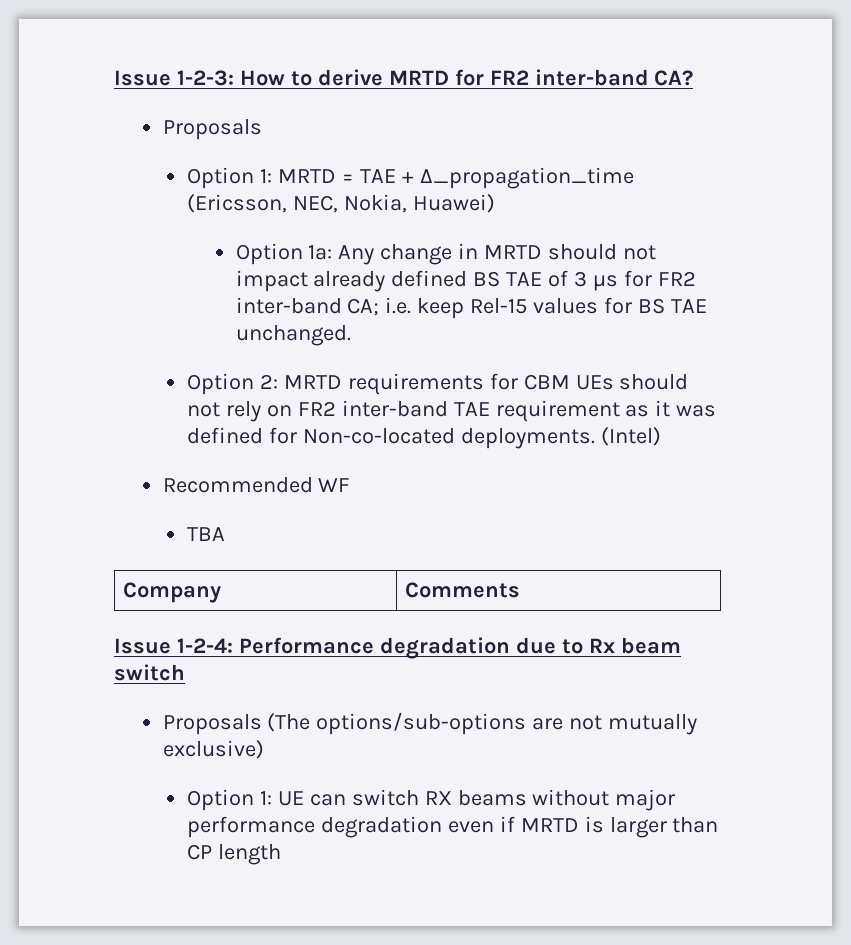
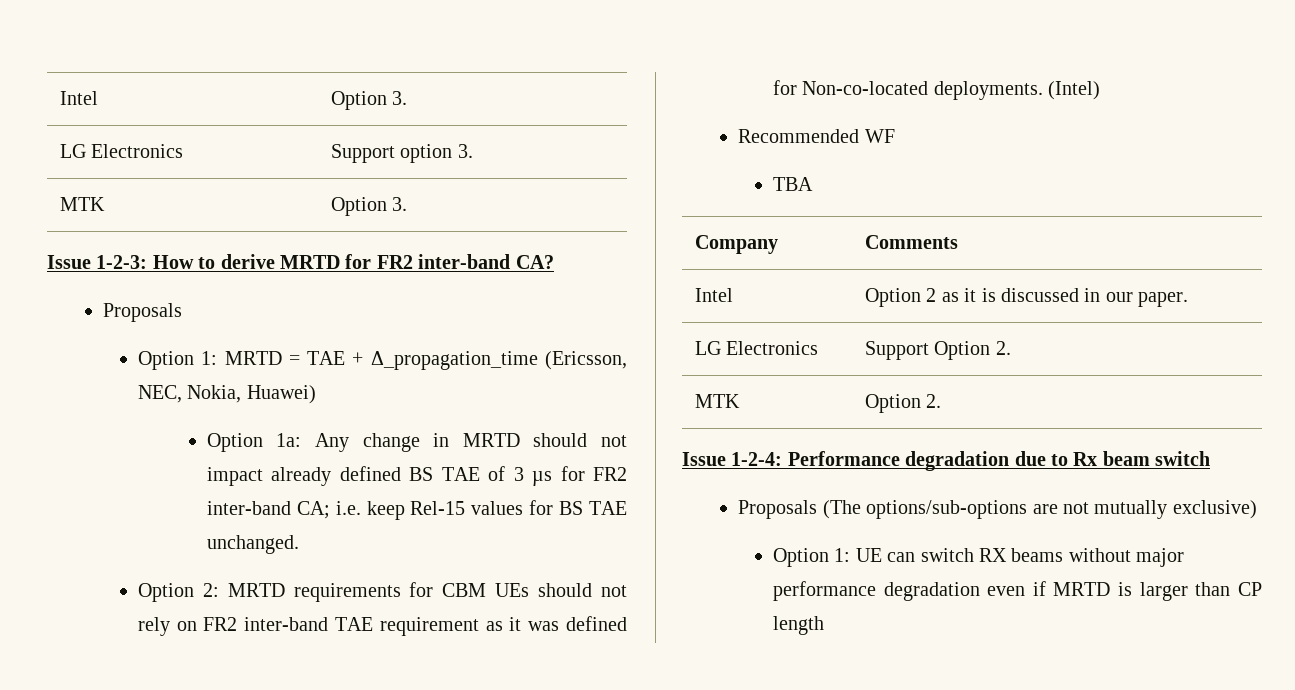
+ Intel | Option 3.
+ LG Electronics | Support option 3.
+ MTK | Option 3.
+ Intel | Option 2 as it is discussed in our paper.
+ LG Electronics | Support Option 2.
+ MTK | Option 2.

